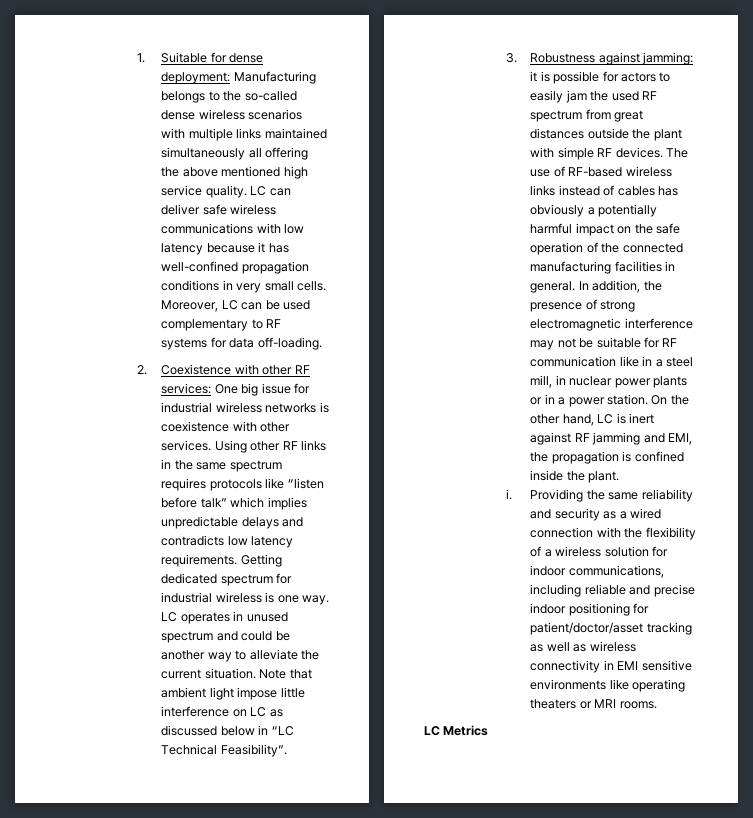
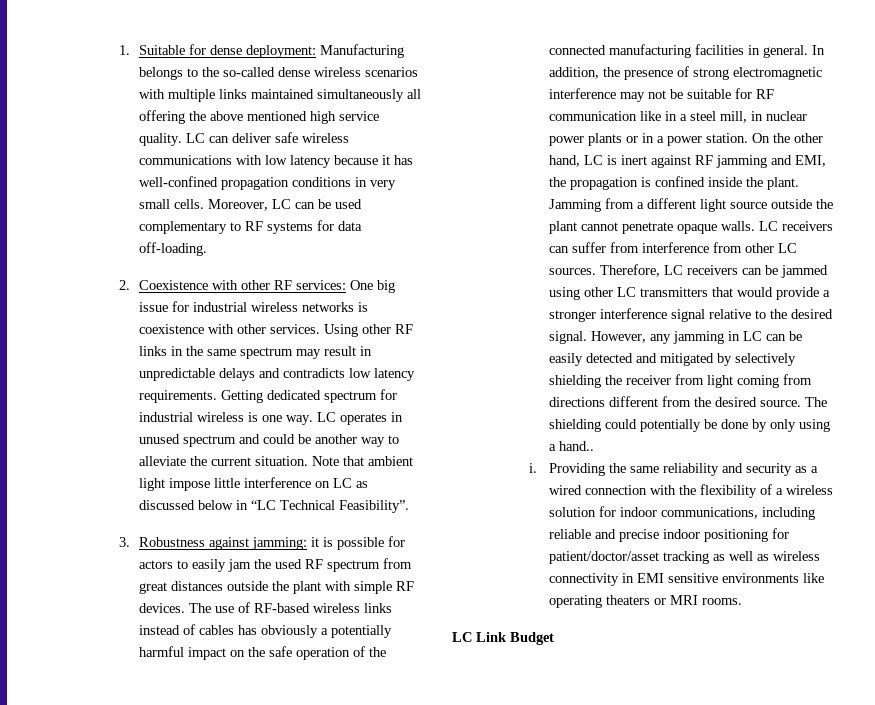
- Using other RF links in the same spectrum requires protocols like “listen before talk” which implies unpredictable delays and contradicts low latency requirements.
+ Using other RF links in the same spectrum may result in unpredictable delays and contradicts low latency requirements.
+ Jamming from a different light source outside the plant cannot penetrate opaque walls. LC receivers can suffer from interference from other LC sources. Therefore, LC receivers can be jammed using other LC transmitters that would provide a stronger interference signal relative to the desired signal. However, any jamming in LC can be easily detected and mitigated by selectively shielding the receiver from light coming from directions different from the desired source. The shielding could potentially be done by only using a hand..
- LC Metrics
+ LC Link Budget

